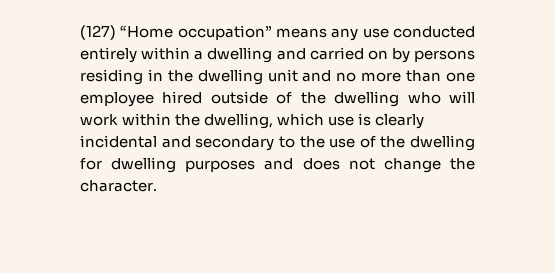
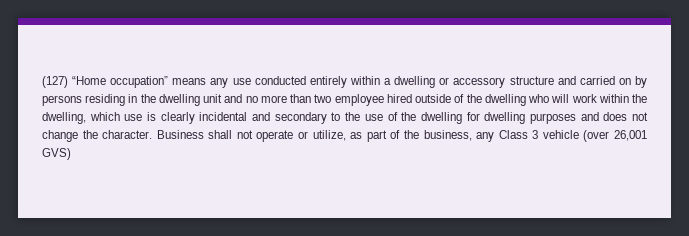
- (127) “Home occupation” means any use conducted entirely within a dwelling and carried on by persons residing in the dwelling unit and no more than one employee hired outside of the dwelling who will work within the dwelling, which use is clearly incidental and secondary to the use of the dwelling for dwelling purposes and does not change the character.
+ (127) “Home occupation” means any use conducted entirely within a dwelling or accessory structure and carried on by persons residing in the dwelling unit and no more than two employee hired outside of the dwelling who will work within the dwelling, which use is clearly incidental and secondary to the use of the dwelling for dwelling purposes and does not change the character.
+ Business shall not operate or utilize, as part of the business, any Class 3 vehicle (over 26,001 GVS)

